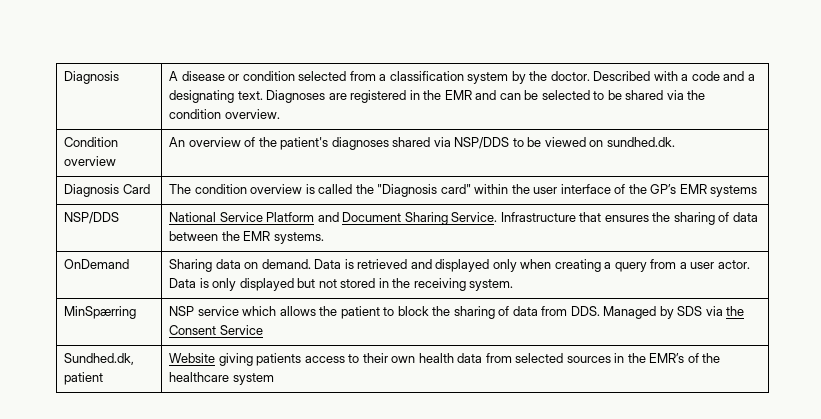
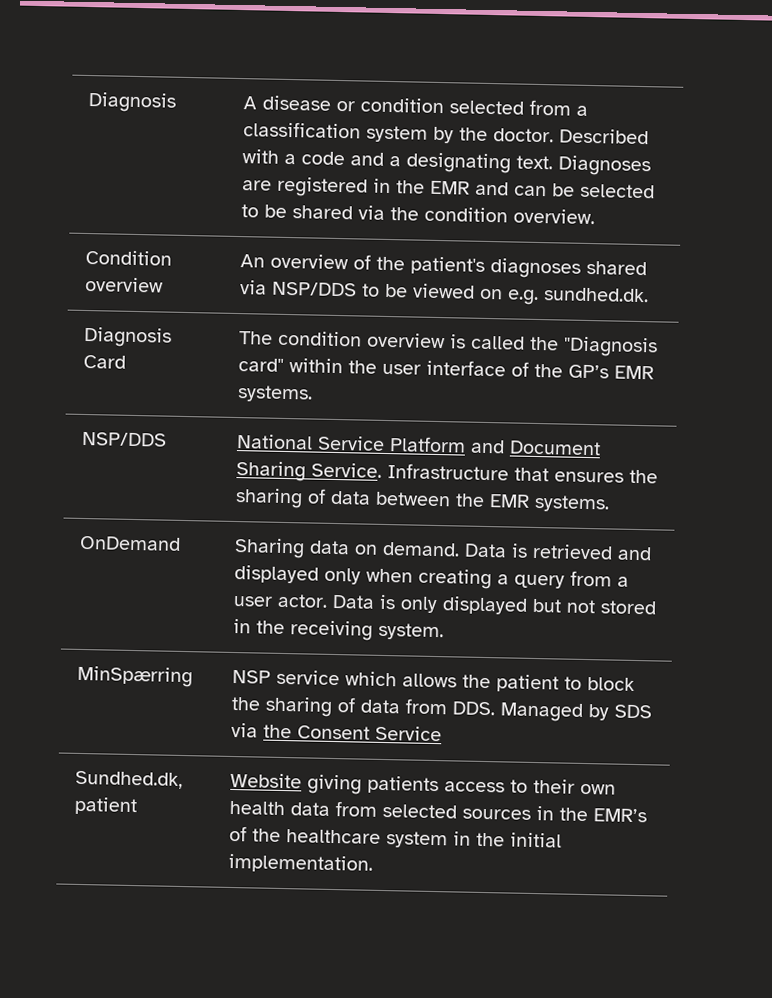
- Condition overview | An overview of the patient's diagnoses shared via NSP/DDS to be viewed on sundhed.dk.
+ Condition overview | An overview of the patient's diagnoses shared via NSP/DDS to be viewed on e.g. sundhed.dk.
- Diagnosis Card | The condition overview is called the "Diagnosis card" within the user interface of the GP’s EMR systems
+ Diagnosis Card | The condition overview is called the "Diagnosis card" within the user interface of the GP’s EMR systems.
- Sundhed.dk, patient | Website giving patients access to their own health data from selected sources in the EMR’s of the healthcare system
+ Sundhed.dk, patient | Website giving patients access to their own health data from selected sources in the EMR’s of the healthcare system in the initial implementation.

